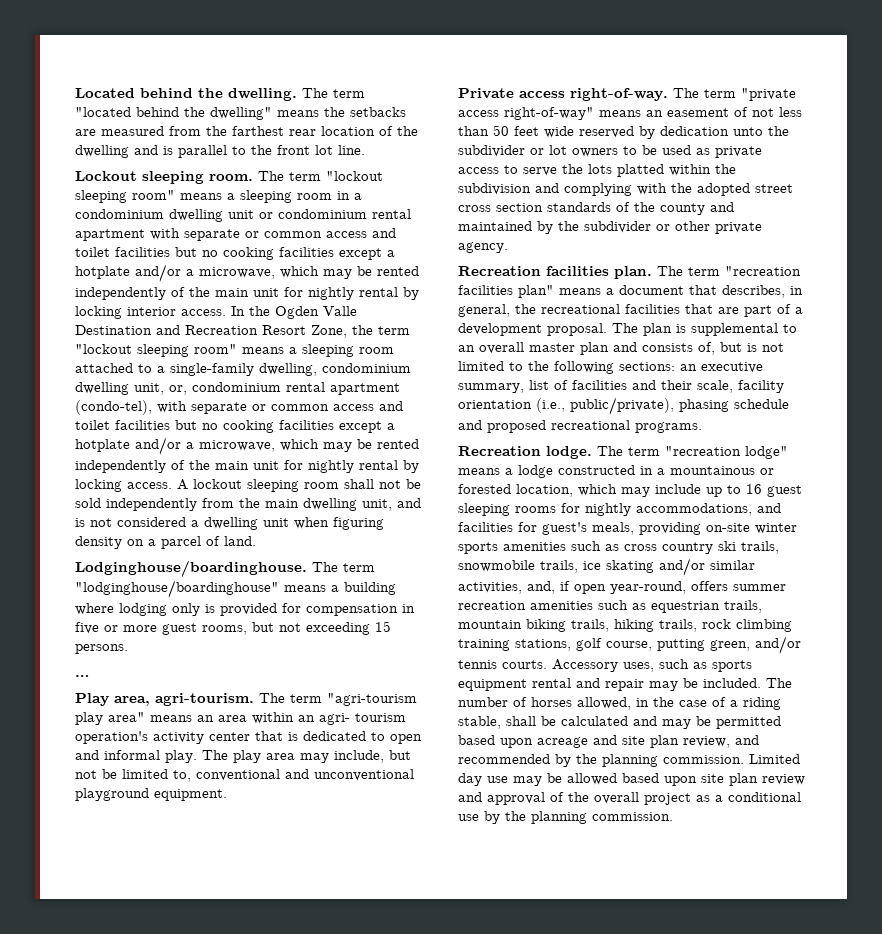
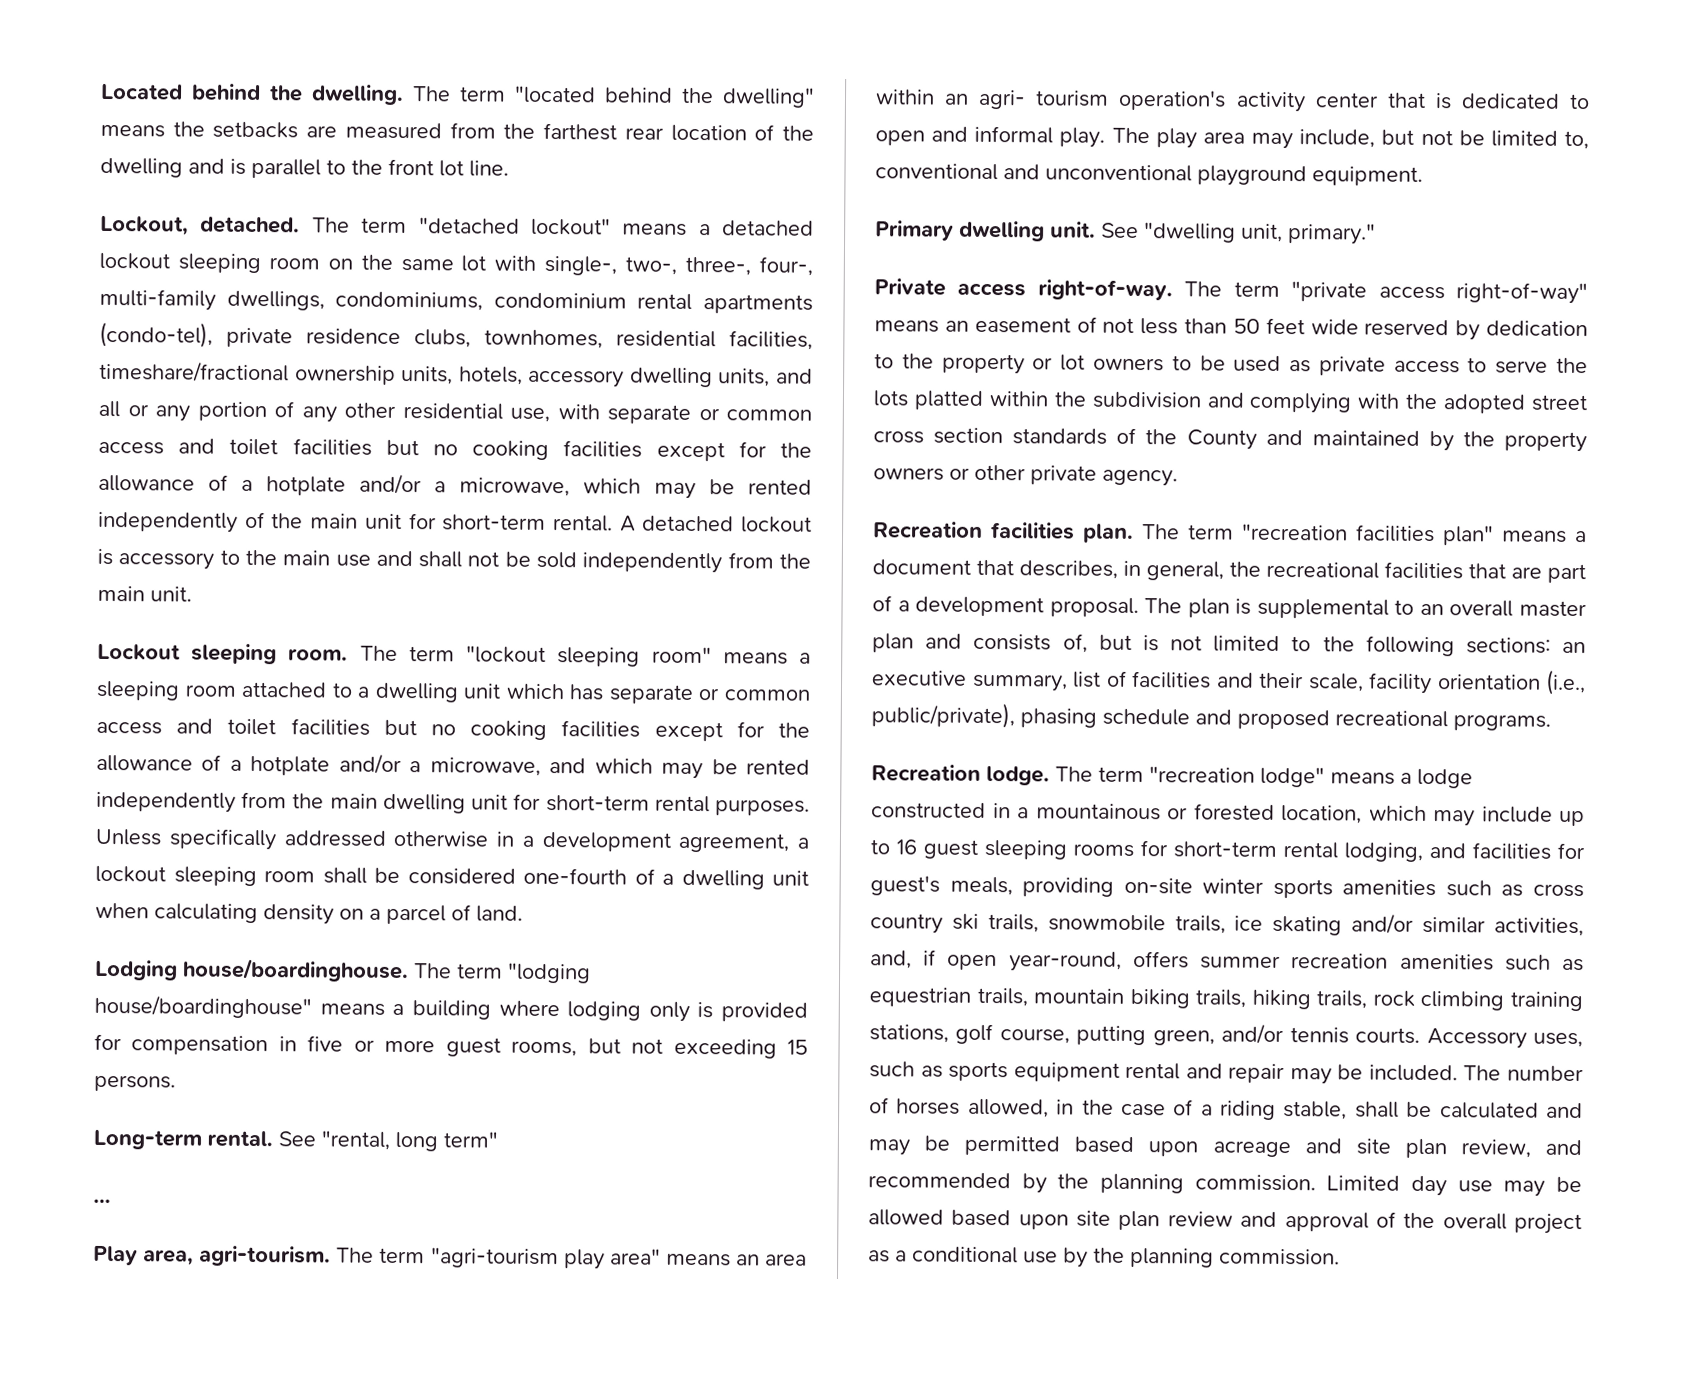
- Lockout sleeping room. The term "lockout sleeping room" means a sleeping room in a condominium dwelling unit or condominium rental apartment with separate or common access and toilet facilities but no cooking facilities except a hotplate and/or a microwave, which may be rented independently of the main unit for nightly rental by locking interior access. In the Ogden Valle Destination and Recreation Resort Zone, the term "lockout sleeping room" means a sleeping room attached to a single-family dwelling, condominium dwelling unit, or, condominium rental apartment (condo-tel), with separate or common access and toilet facilities but no cooking facilities except a hotplate and/or a microwave, which may be rented independently of the main unit for nightly rental by locking access. A lockout sleeping room shall not be sold independently from the main dwelling unit, and is not considered a dwelling unit when figuring density on a parcel of land.
+ Lockout, detached. The term "detached lockout" means a detached lockout sleeping room on the same lot with single-, two-, three-, four-, multi-family dwellings, condominiums, condominium rental apartments (condo-tel), private residence clubs, townhomes, residential facilities, timeshare/fractional ownership units, hotels, accessory dwelling units, and all or any portion of any other residential use, with separate or common access and toilet facilities but no cooking facilities except for the allowance of a hotplate and/or a microwave, which may be rented independently of the main unit for short-term rental. A detached lockout is accessory to the main use and shall not be sold independently from the main unit.
+ Lockout sleeping room. The term "lockout sleeping room" means a sleeping room attached to a dwelling unit which has separate or common access and toilet facilities but no cooking facilities except for the allowance of a hotplate and/or a microwave, and which may be rented independently from the main dwelling unit for short-term rental purposes. Unless specifically addressed otherwise in a development agreement, a lockout sleeping room shall be considered one-fourth of a dwelling unit when calculating density on a parcel of land.
- Lodginghouse/boardinghouse. The term "lodginghouse/boardinghouse" means a building where lodging only is provided for compensation in five or more guest rooms, but not exceeding 15 persons.
+ Lodging house/boardinghouse. The term "lodging house/boardinghouse" means a building where lodging only is provided for compensation in five or more guest rooms, but not exceeding 15 persons.
+ Long-term rental. See "rental, long term"
+ Primary dwelling unit. See "dwelling unit, primary."
- The term "private access right-of-way" means an easement of not less than 50 feet wide reserved by dedication unto the subdivider or lot owners to be used as private access to serve the lots platted within the subdivision and complying with the adopted street cross section standards of the county and maintained by the subdivider or other private agency.
+ The term "private access right-of-way" means an easement of not less than 50 feet wide reserved by dedication to the property or lot owners to be used as private access to serve the lots platted within the subdivision and complying with the adopted street cross section standards of the County and maintained by the property owners or other private agency.
- The term "recreation lodge" means a lodge constructed in a mountainous or forested location, which may include up to 16 guest sleeping rooms for nightly accommodations, and facilities for guest's meals, providing on-site winter sports amenities such as cross country ski trails, snowmobile trails, ice skating and/or similar activities, and, if open year-round, offers summer recreation amenities such as equestrian trails, mountain biking trails, hiking trails, rock climbing training stations, golf course, putting green, and/or tennis courts.
+ The term "recreation lodge" means a lodge constructed in a mountainous or forested location, which may include up to 16 guest sleeping rooms for short-term rental lodging, and facilities for guest's meals, providing on-site winter sports amenities such as cross country ski trails, snowmobile trails, ice skating and/or similar activities, and, if open year-round, offers summer recreation amenities such as equestrian trails, mountain biking trails, hiking trails, rock climbing training stations, golf course, putting green, and/or tennis courts.

